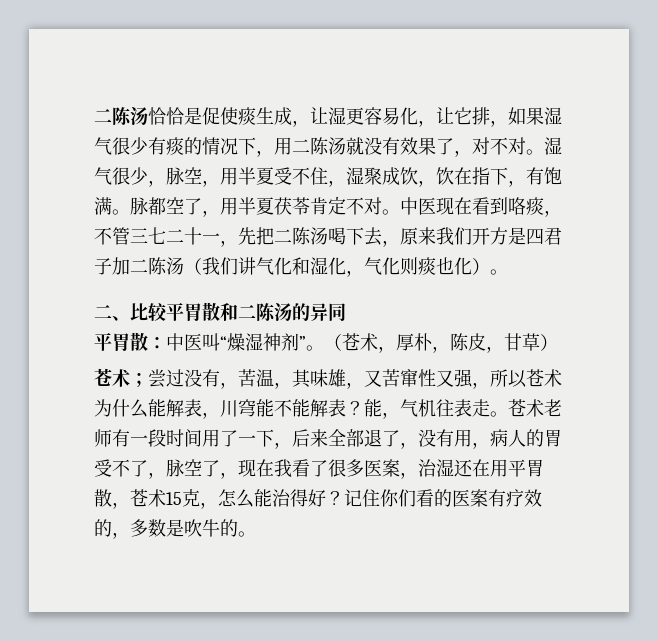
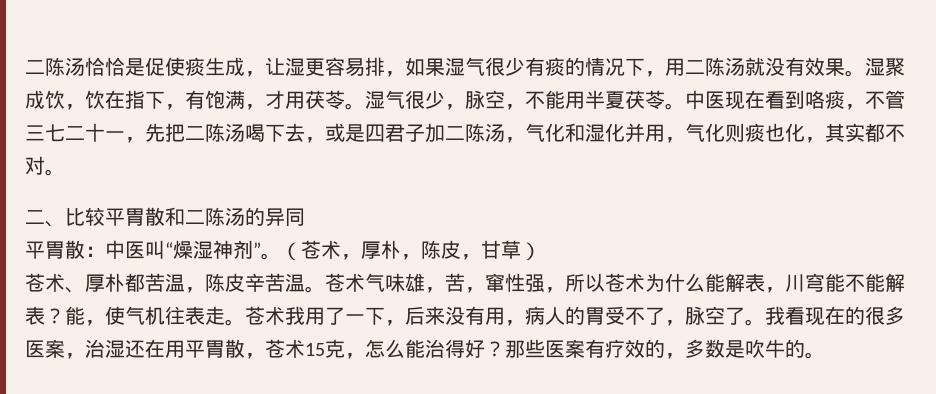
- 二陈汤恰恰是促使痰生成，让湿更容易化，让它排，如果湿气很少有痰的情况下，用二陈汤就没有效果了，对不对。湿气很少，脉空，用半夏受不住，湿聚成饮，饮在指下，有饱满。脉都空了，用半夏茯苓肯定不对。
+ 二陈汤恰恰是促使痰生成，让湿更容易排，如果湿气很少有痰的情况下，用二陈汤就没有效果。湿聚成饮，饮在指下，有饱满，才用茯苓。湿气很少，脉空，不能用半夏茯苓。
- 中医现在看到咯痰，不管三七二十一，先把二陈汤喝下去，原来我们开方是四君子加二陈汤（我们讲气化和湿化，气化则痰也化）。
+ 中医现在看到咯痰，不管三七二十一，先把二陈汤喝下去，或是四君子加二陈汤，气化和湿化并用，气化则痰也化，其实都不对。
- 苍术；尝过没有，苦温，其味雄，又苦窜性又强，所以苍术为什么能解表，川穹能不能解表？
+ 苍术、厚朴都苦温，陈皮辛苦温。苍术气味雄，苦，窜性强，所以苍术为什么能解表，川穹能不能解表？
- 能，气机往表走。
+ 能，使气机往表走。
- 苍术老师有一段时间用了一下，后来全部退了，没有用，病人的胃受不了，脉空了，现在我看了很多医案，治湿还在用平胃散，苍术15克，怎么能治得好？
+ 苍术我用了一下，后来没有用，病人的胃受不了，脉空了。我看现在的很多医案，治湿还在用平胃散，苍术15克，怎么能治得好？
- 记住你们看的医案有疗效的，多数是吹牛的。
+ 那些医案有疗效的，多数是吹牛的。

